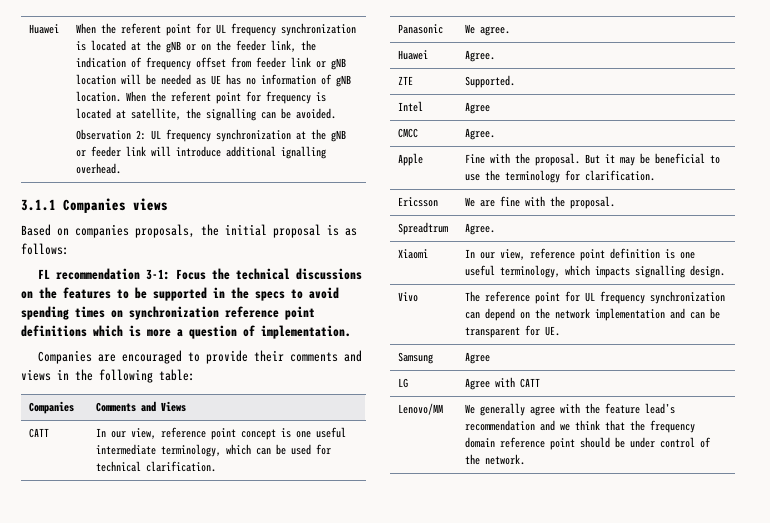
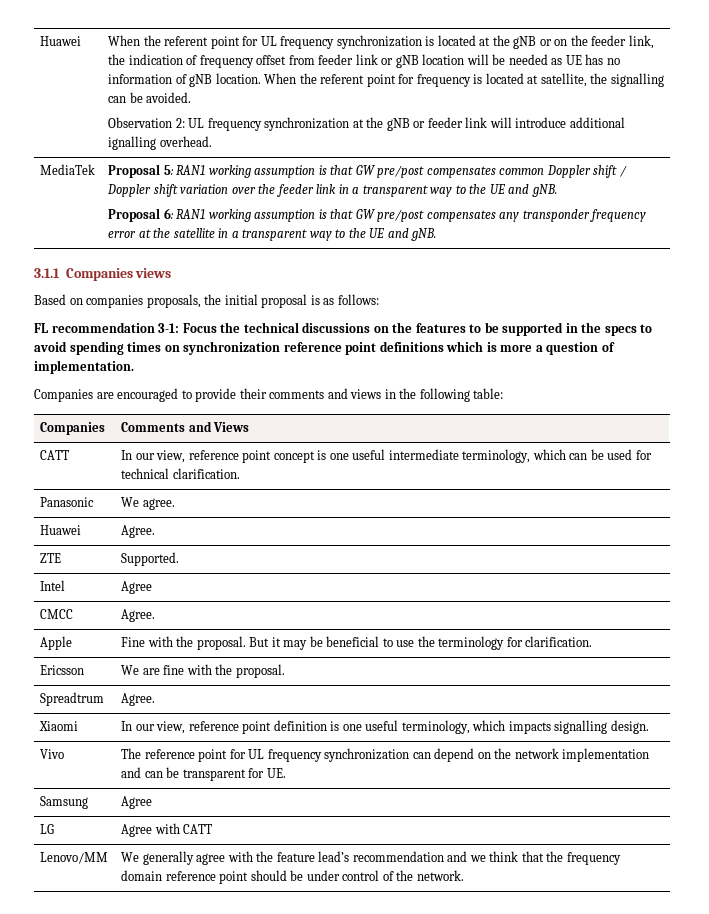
+ MediaTek | Proposal 5: RAN1 working assumption is that GW pre/post compensates common Doppler shift / Doppler shift variation over the feeder link in a transparent way to the UE and gNB.
+ Proposal 6: RAN1 working assumption is that GW pre/post compensates any transponder frequency error at the satellite in a transparent way to the UE and gNB.

